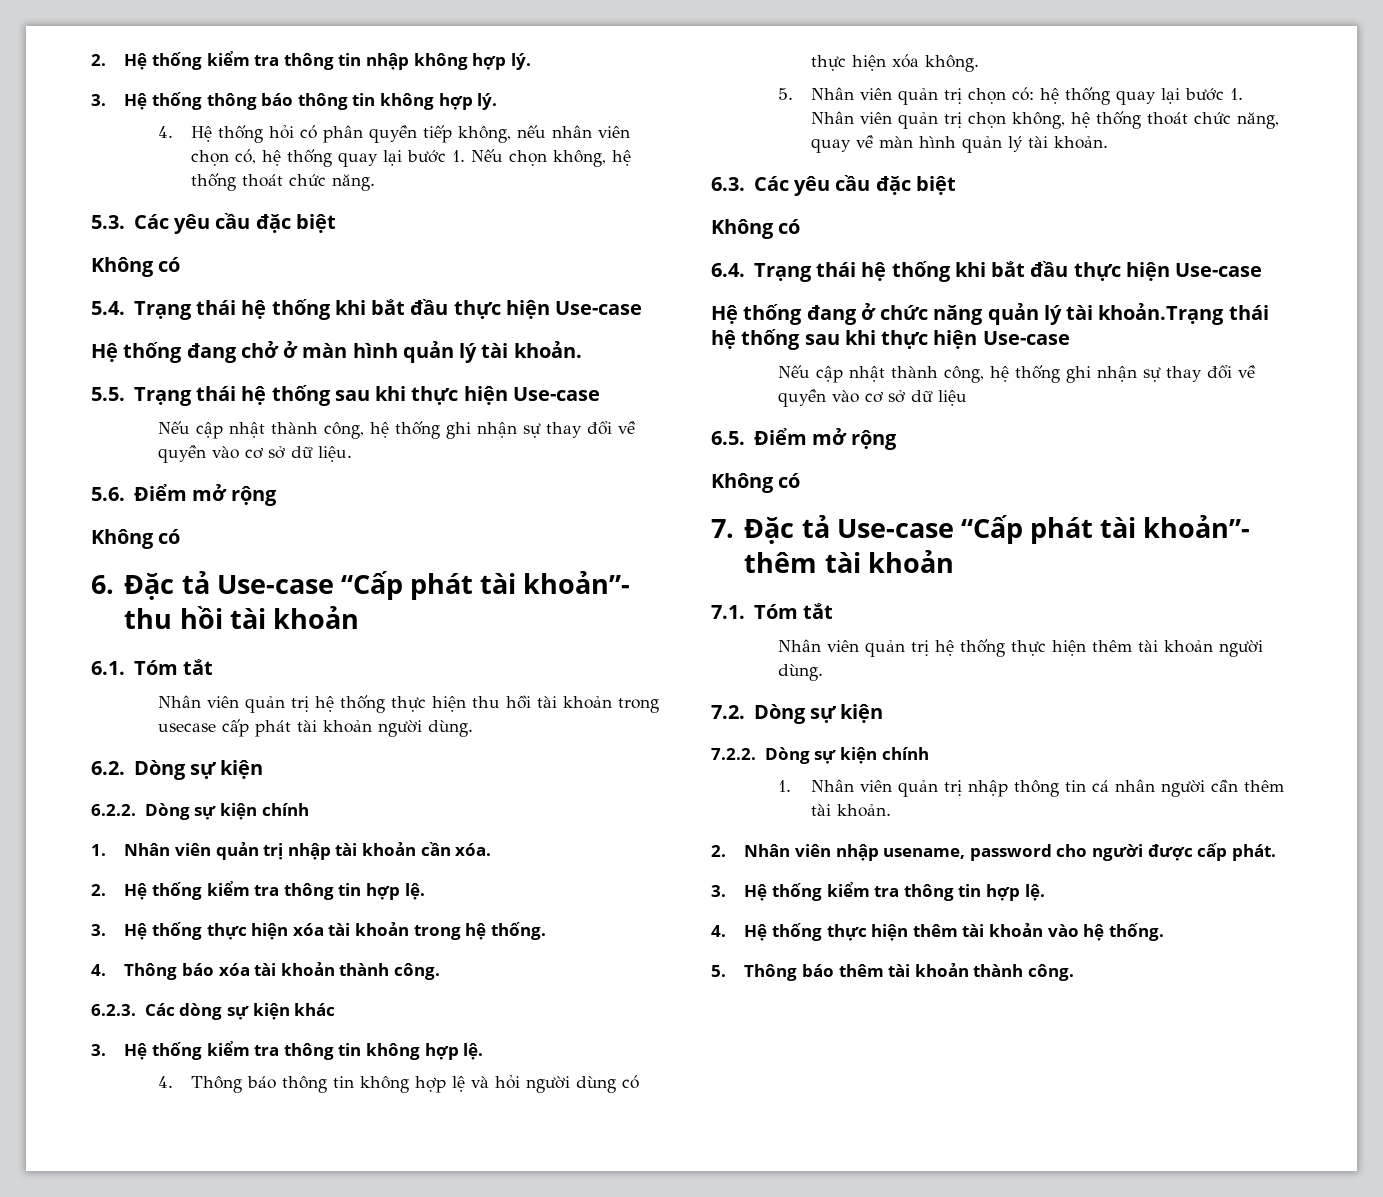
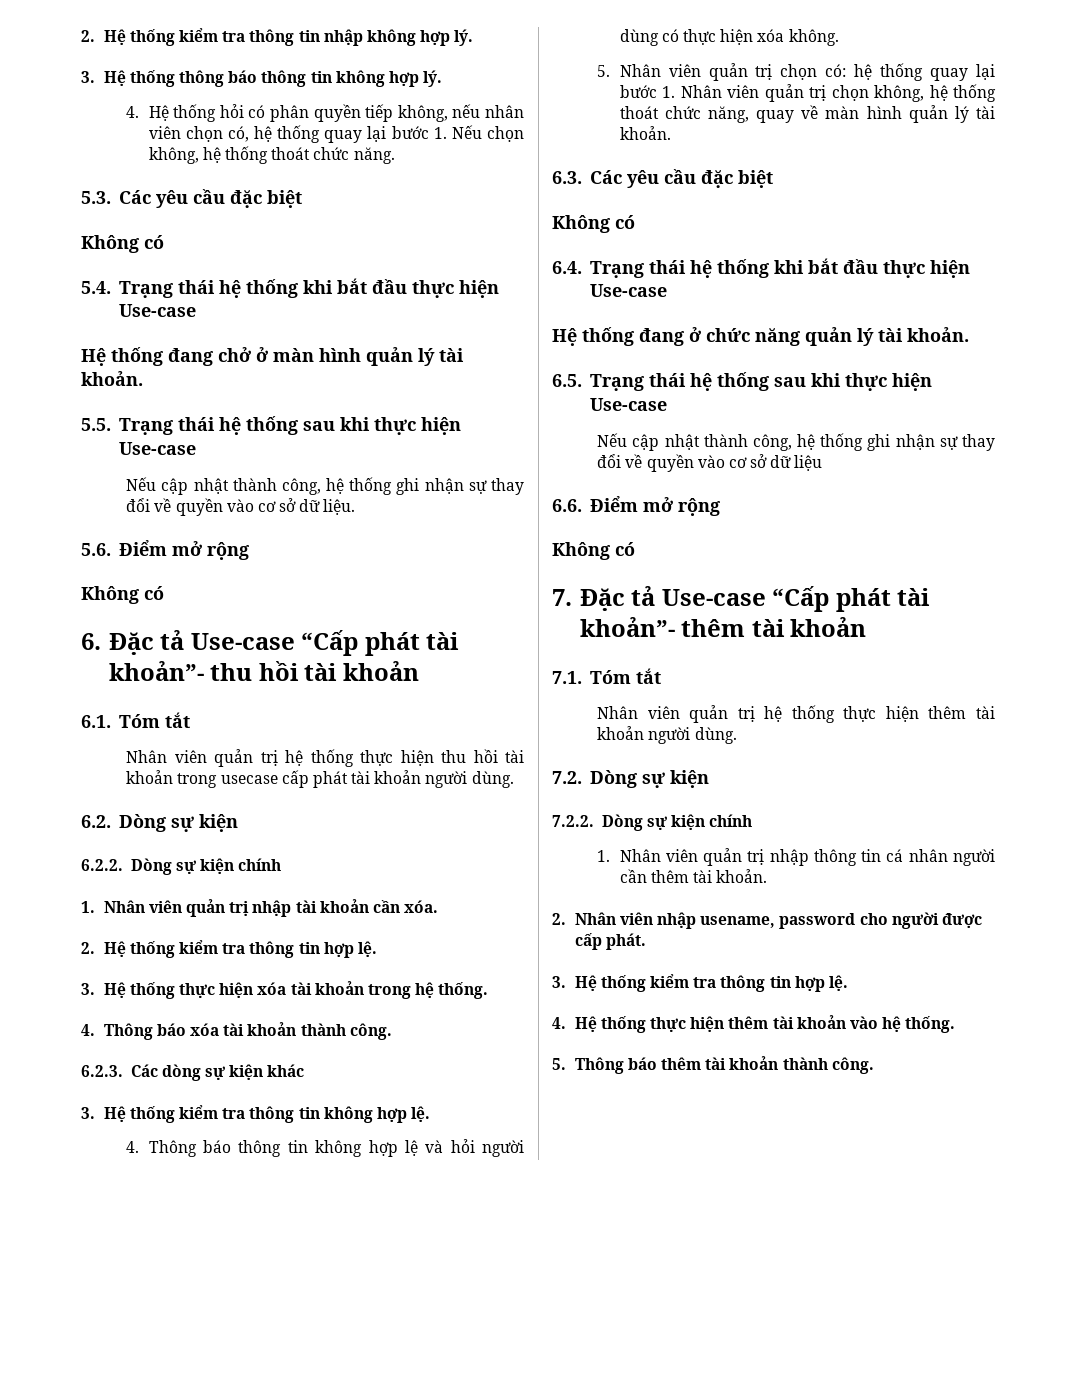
- Hệ thống đang ở chức năng quản lý tài khoản.Trạng thái hệ thống sau khi thực hiện Use-case
+ Hệ thống đang ở chức năng quản lý tài khoản.
+ 6.5. Trạng thái hệ thống sau khi thực hiện Use-case
- 6.5. Điểm mở rộng
+ 6.6. Điểm mở rộng

